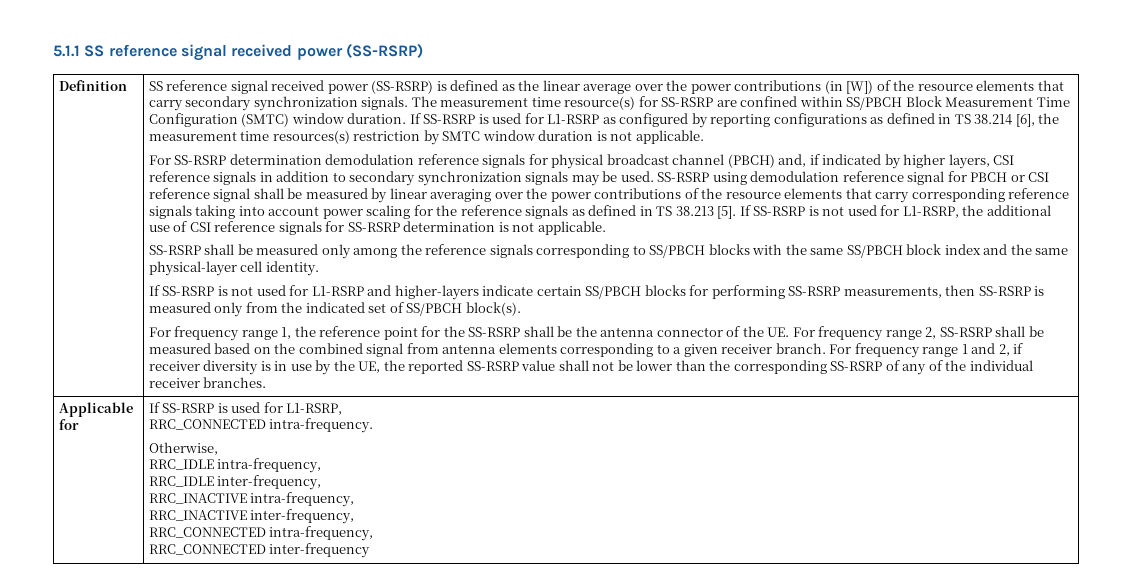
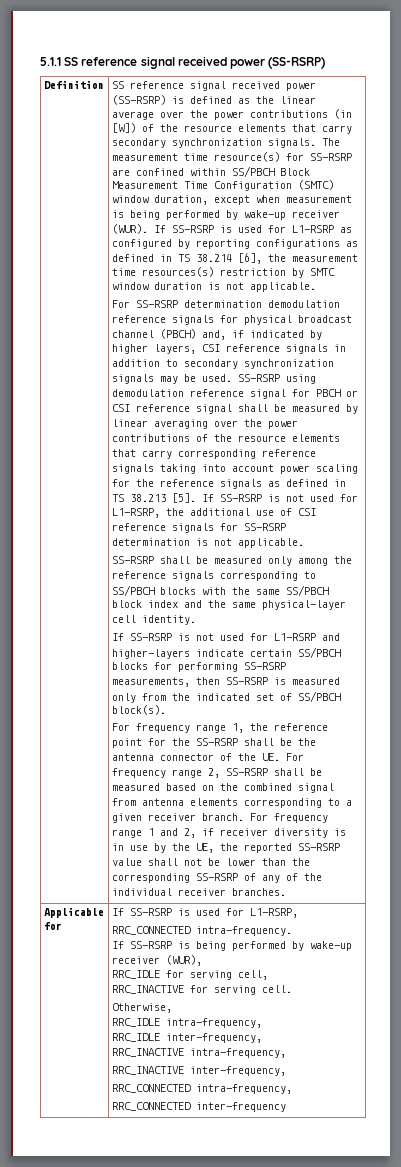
- The measurement time resource(s) for SS-RSRP are confined within SS/PBCH Block Measurement Time Configuration (SMTC) window duration.
+ The measurement time resource(s) for SS-RSRP are confined within SS/PBCH Block Measurement Time Configuration (SMTC) window duration, except when measurement is being performed by wake-up receiver (WUR).
  Applicable for | If SS-RSRP is used for L1-RSRP,
  RRC_CONNECTED intra-frequency.
+ If SS-RSRP is being performed by wake-up receiver (WUR),
+ RRC_IDLE for serving cell,
+ RRC_INACTIVE for serving cell.

